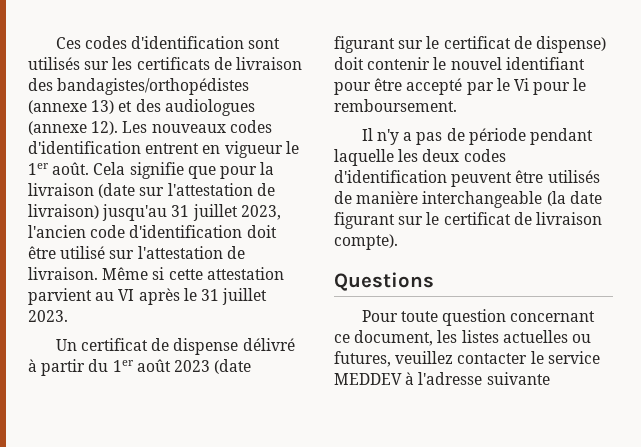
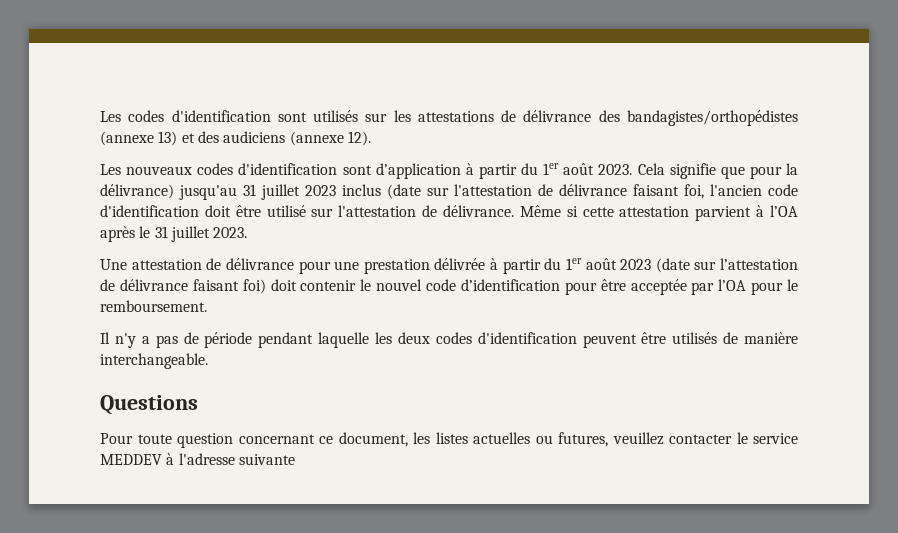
- Ces codes d'identification sont utilisés sur les certificats de livraison des bandagistes/orthopédistes (annexe 13) et des audiologues (annexe 12). Les nouveaux codes d'identification entrent en vigueur le 1er août.
+ Les codes d'identification sont utilisés sur les attestations de délivrance des bandagistes/orthopédistes (annexe 13) et des audiciens (annexe 12).
+ Les nouveaux codes d'identification sont d’application à partir du 1er août 2023.
- Cela signifie que pour la livraison (date sur l'attestation de livraison) jusqu'au 31 juillet 2023, l'ancien code d'identification doit être utilisé sur l'attestation de livraison.
+ Cela signifie que pour la délivrance) jusqu'au 31 juillet 2023 inclus (date sur l'attestation de délivrance faisant foi, l'ancien code d'identification doit être utilisé sur l'attestation de délivrance.
- Même si cette attestation parvient au VI après le 31 juillet 2023.
+ Même si cette attestation parvient à l’OA après le 31 juillet 2023.
- Un certificat de dispense délivré à partir du 1er août 2023 (date figurant sur le certificat de dispense) doit contenir le nouvel identifiant pour être accepté par le Vi pour le remboursement.
+ Une attestation de délivrance pour une prestation délivrée à partir du 1er août 2023 (date sur l’attestation de délivrance faisant foi) doit contenir le nouvel code d’identification pour être acceptée par l’OA pour le remboursement.
- Il n'y a pas de période pendant laquelle les deux codes d'identification peuvent être utilisés de manière interchangeable (la date figurant sur le certificat de livraison compte).
+ Il n'y a pas de période pendant laquelle les deux codes d'identification peuvent être utilisés de manière interchangeable.

